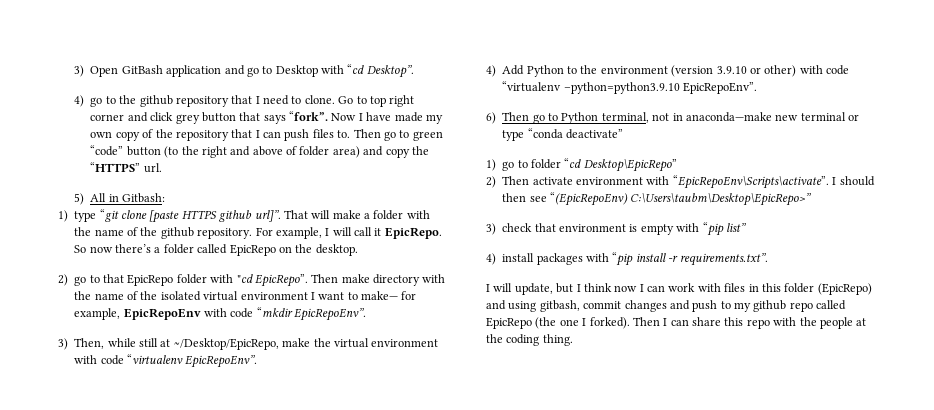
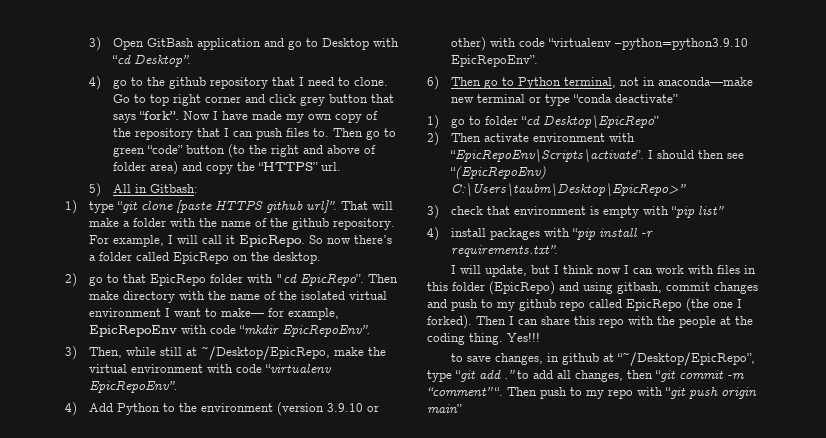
+ Yes!!!
+ to save changes, in github at “~/Desktop/EpicRepo”, type “git add .” to add all changes, then “git commit -m “comment” “. Then push to my repo with “git push origin main”

